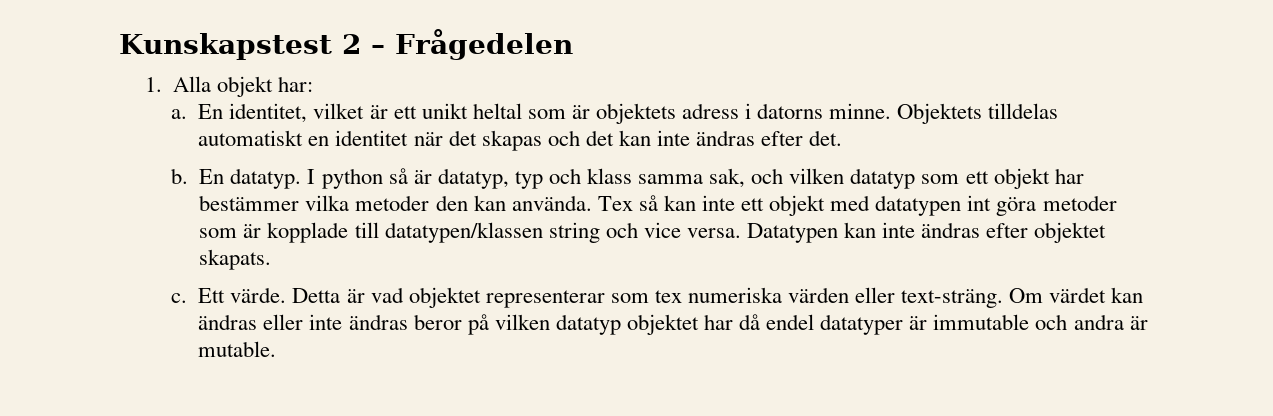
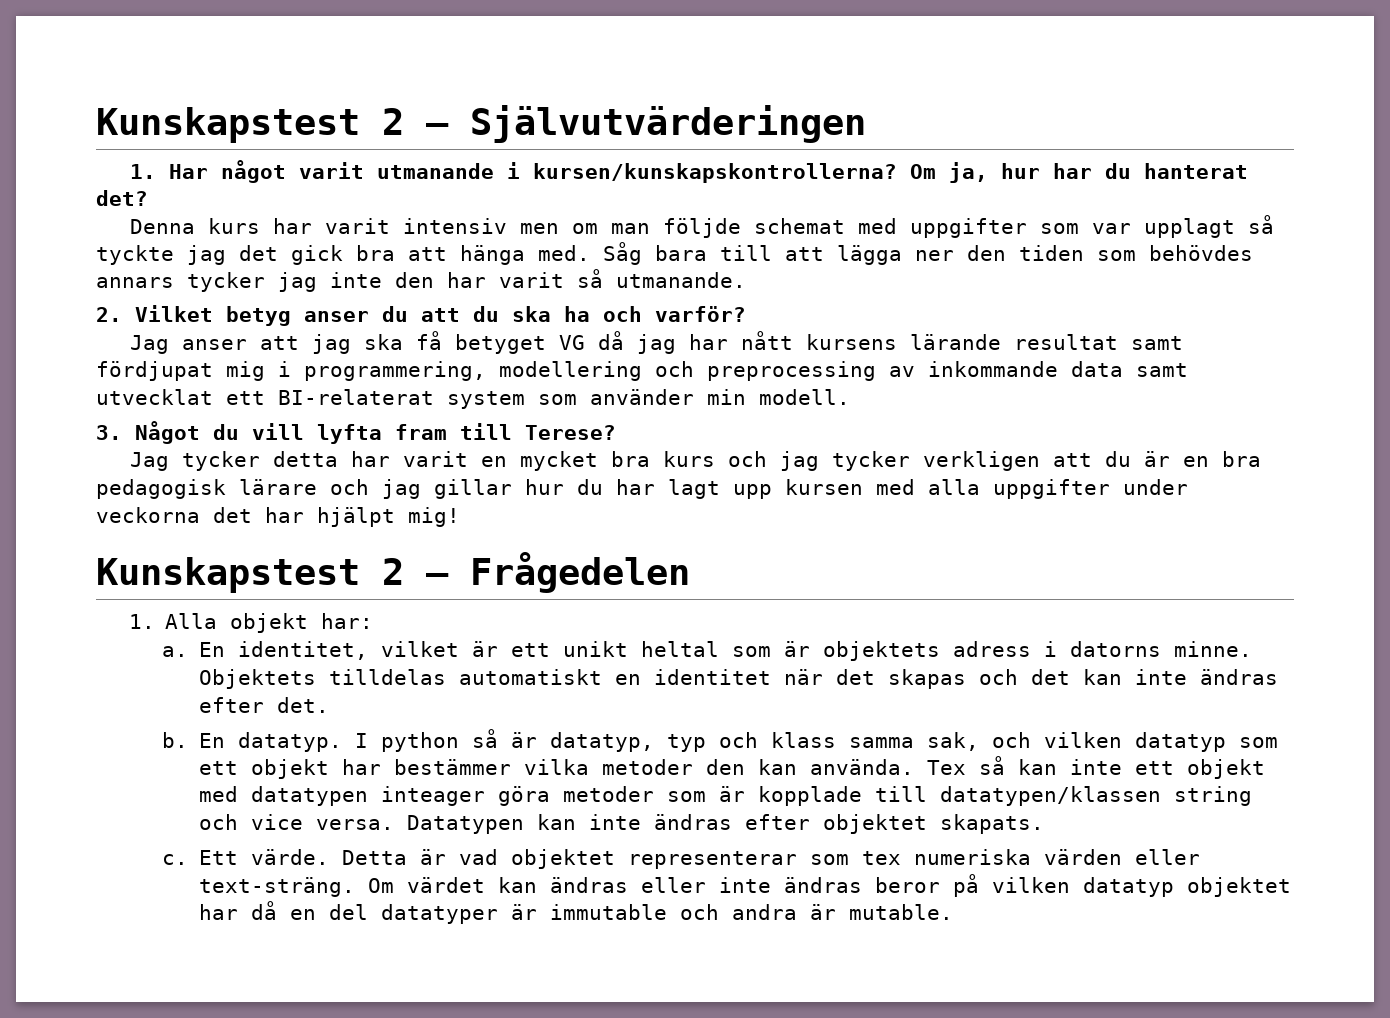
+ Kunskapstest 2 – Självutvärderingen
+ 1. Har något varit utmanande i kursen/kunskapskontrollerna? Om ja, hur har du hanterat det?
+ Denna kurs har varit intensiv men om man följde schemat med uppgifter som var upplagt så tyckte jag det gick bra att hänga med. Såg bara till att lägga ner den tiden som behövdes annars tycker jag inte den har varit så utmanande.
+ 2. Vilket betyg anser du att du ska ha och varför?
+ Jag anser att jag ska få betyget VG då jag har nått kursens lärande resultat samt fördjupat mig i programmering, modellering och preprocessing av inkommande data samt utvecklat ett BI-relaterat system som använder min modell.
+ 3. Något du vill lyfta fram till Terese?
+ Jag tycker detta har varit en mycket bra kurs och jag tycker verkligen att du är en bra pedagogisk lärare och jag gillar hur du har lagt upp kursen med alla uppgifter under veckorna det har hjälpt mig!
- Tex så kan inte ett objekt med datatypen int göra metoder som är kopplade till datatypen/klassen string och vice versa.
+ Tex så kan inte ett objekt med datatypen inteager göra metoder som är kopplade till datatypen/klassen string och vice versa.
- Om värdet kan ändras eller inte ändras beror på vilken datatyp objektet har då endel datatyper är immutable och andra är mutable.
+ Om värdet kan ändras eller inte ändras beror på vilken datatyp objektet har då en del datatyper är immutable och andra är mutable.

